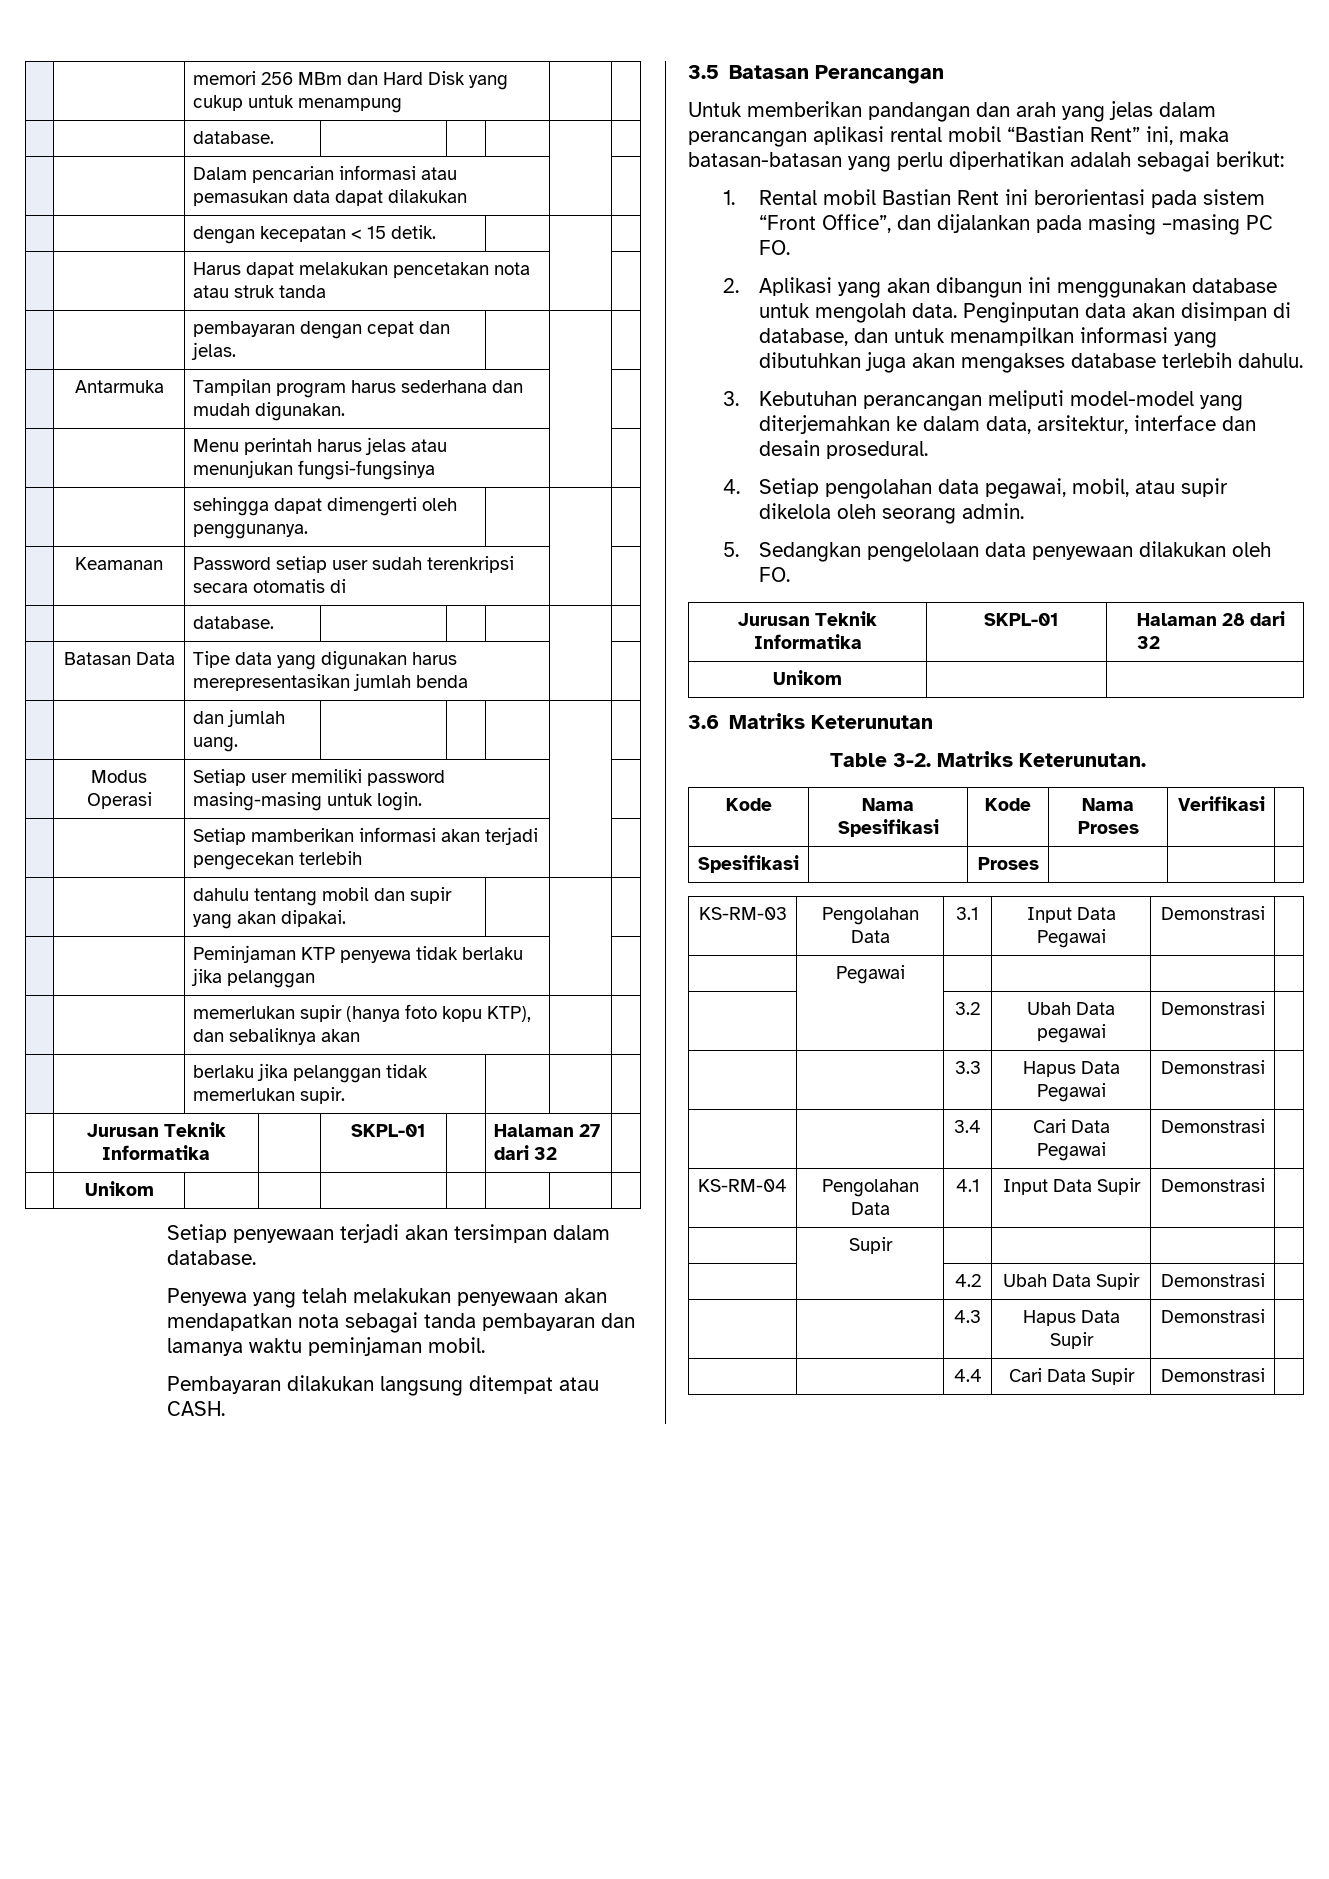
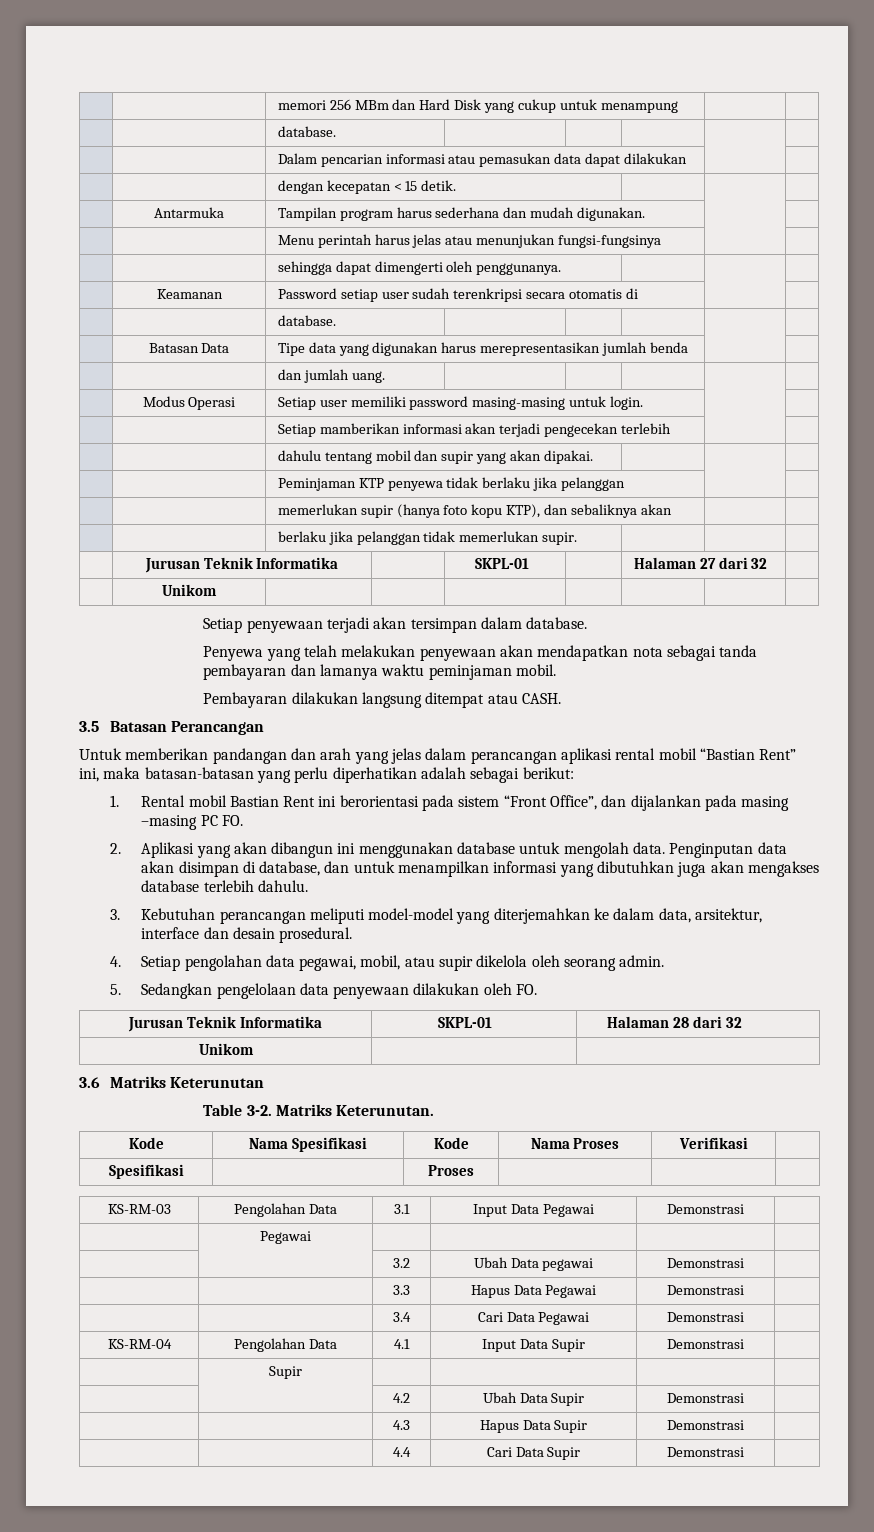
- | | Harus dapat melakukan pencetakan nota atau struk tanda | |
- | | pembayaran dengan cepat dan jelas. | | |

